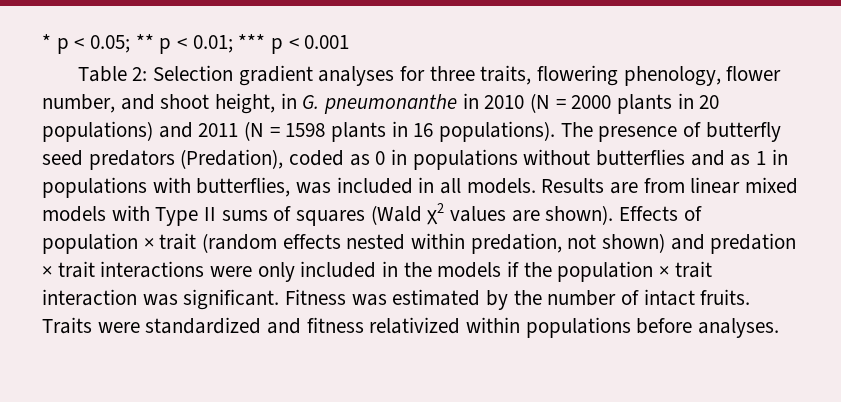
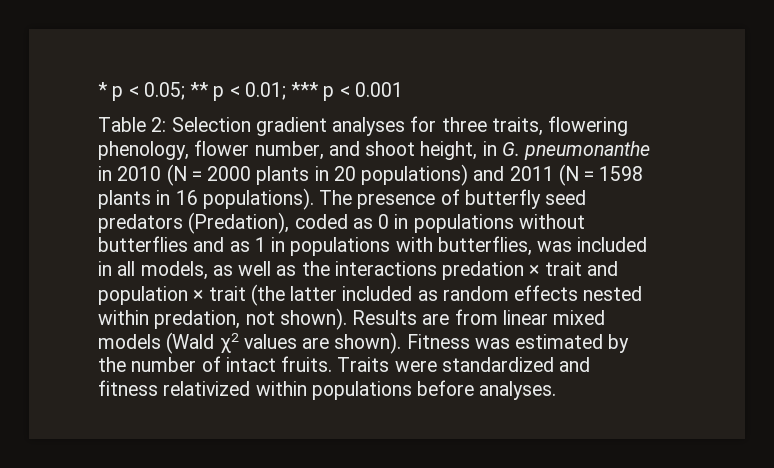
- The presence of butterfly seed predators (Predation), coded as 0 in populations without butterflies and as 1 in populations with butterflies, was included in all models.
+ The presence of butterfly seed predators (Predation), coded as 0 in populations without butterflies and as 1 in populations with butterflies, was included in all models, as well as the interactions predation × trait and population × trait (the latter included as random effects nested within predation, not shown).
- Results are from linear mixed models with Type II sums of squares (Wald χ2 values are shown).
+ Results are from linear mixed models (Wald χ2 values are shown).
- Effects of population × trait (random effects nested within predation, not shown) and predation × trait interactions were only included in the models if the population × trait interaction was significant.

